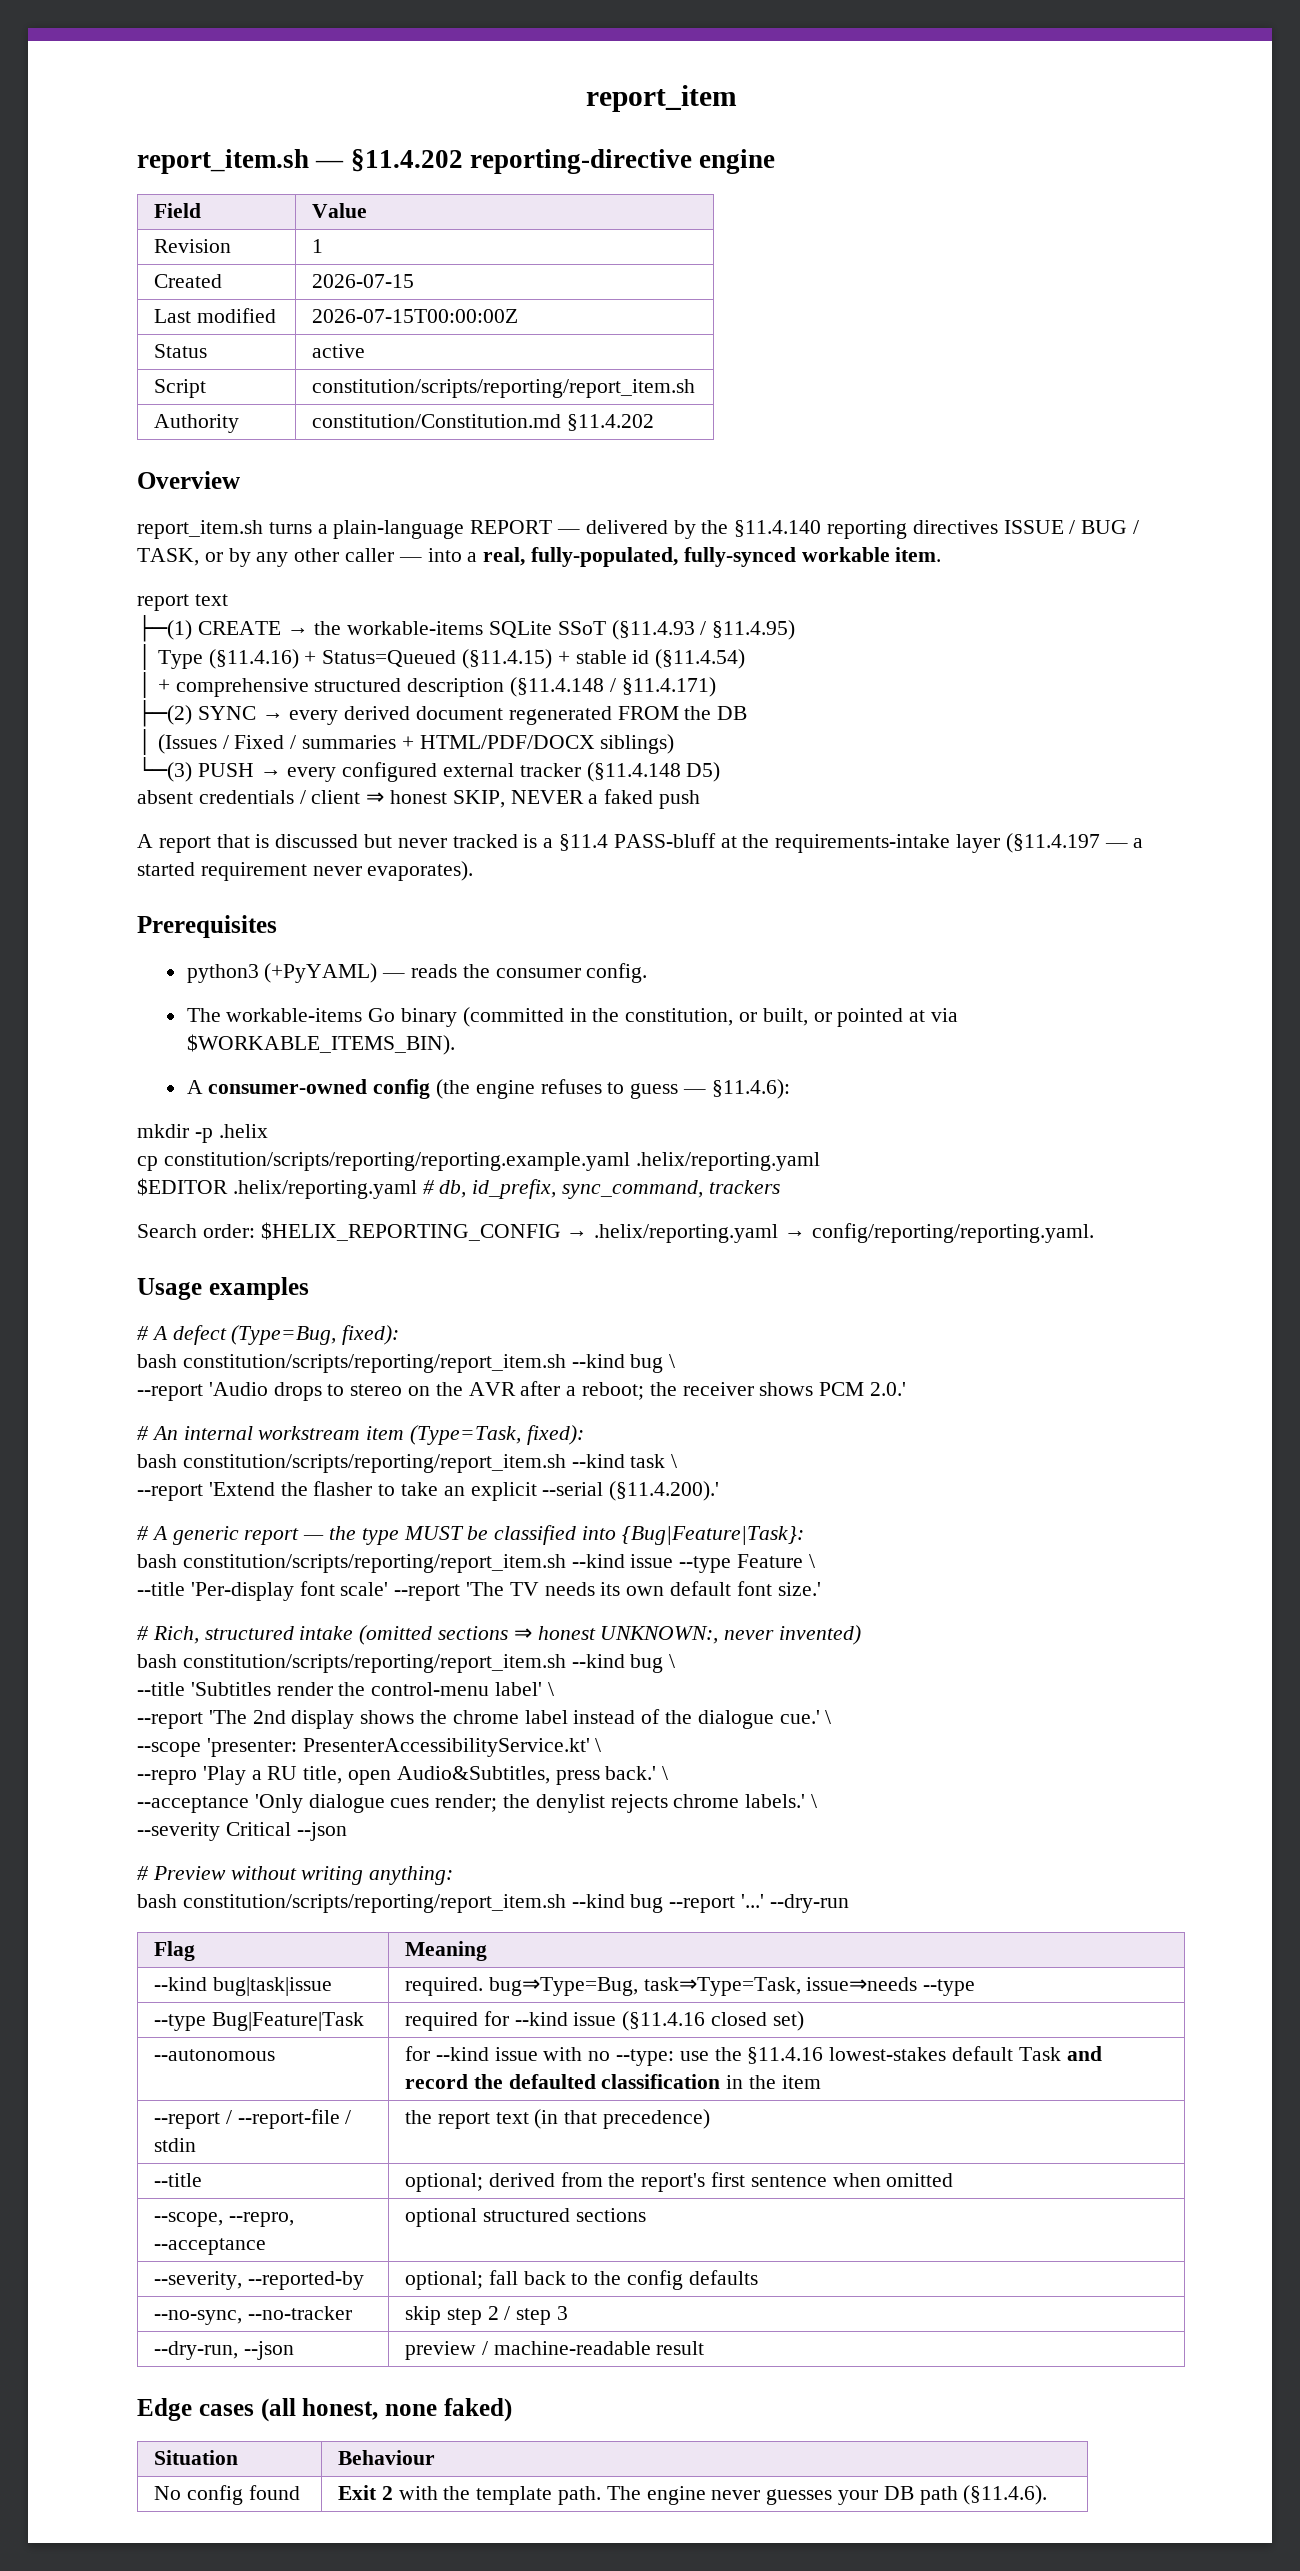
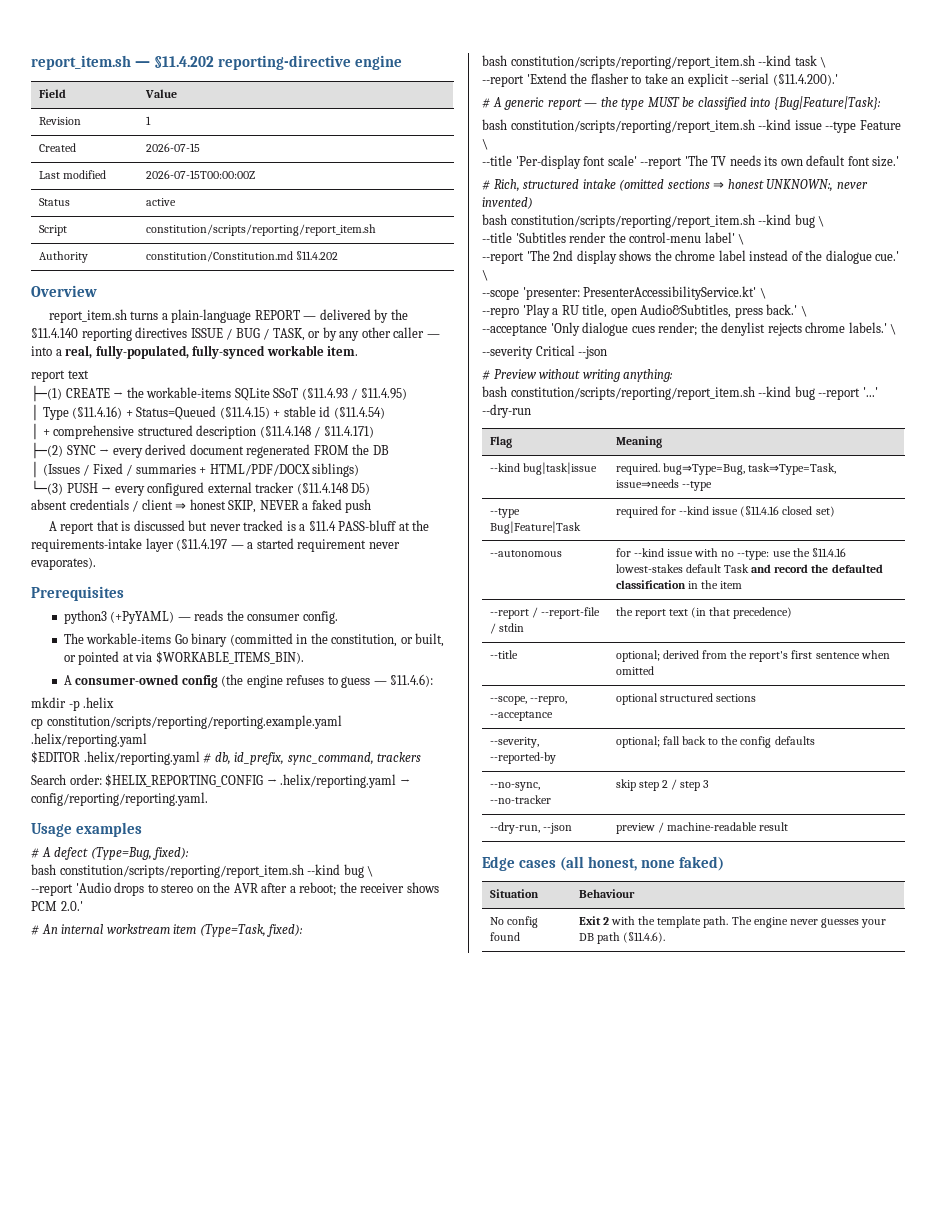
- report_item

